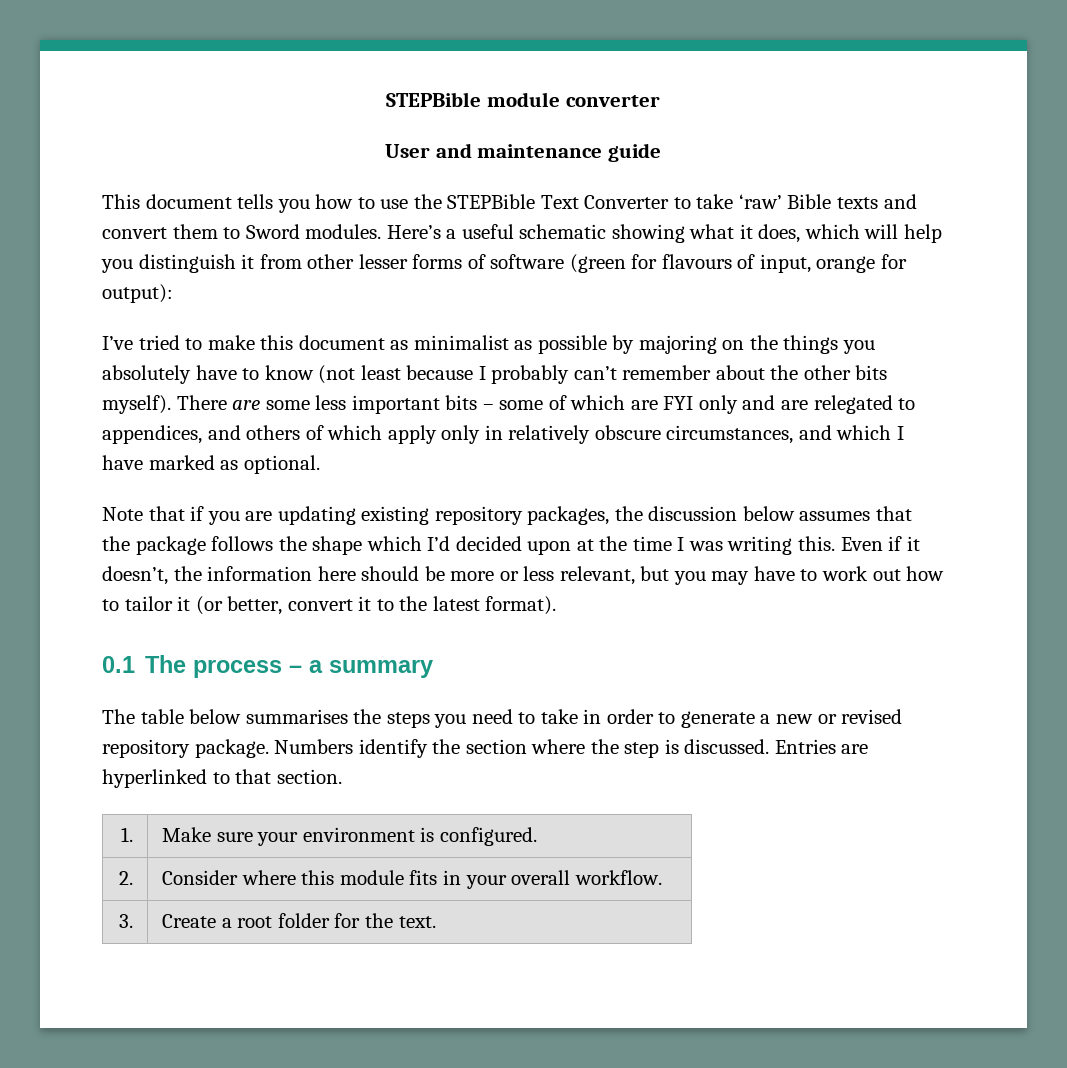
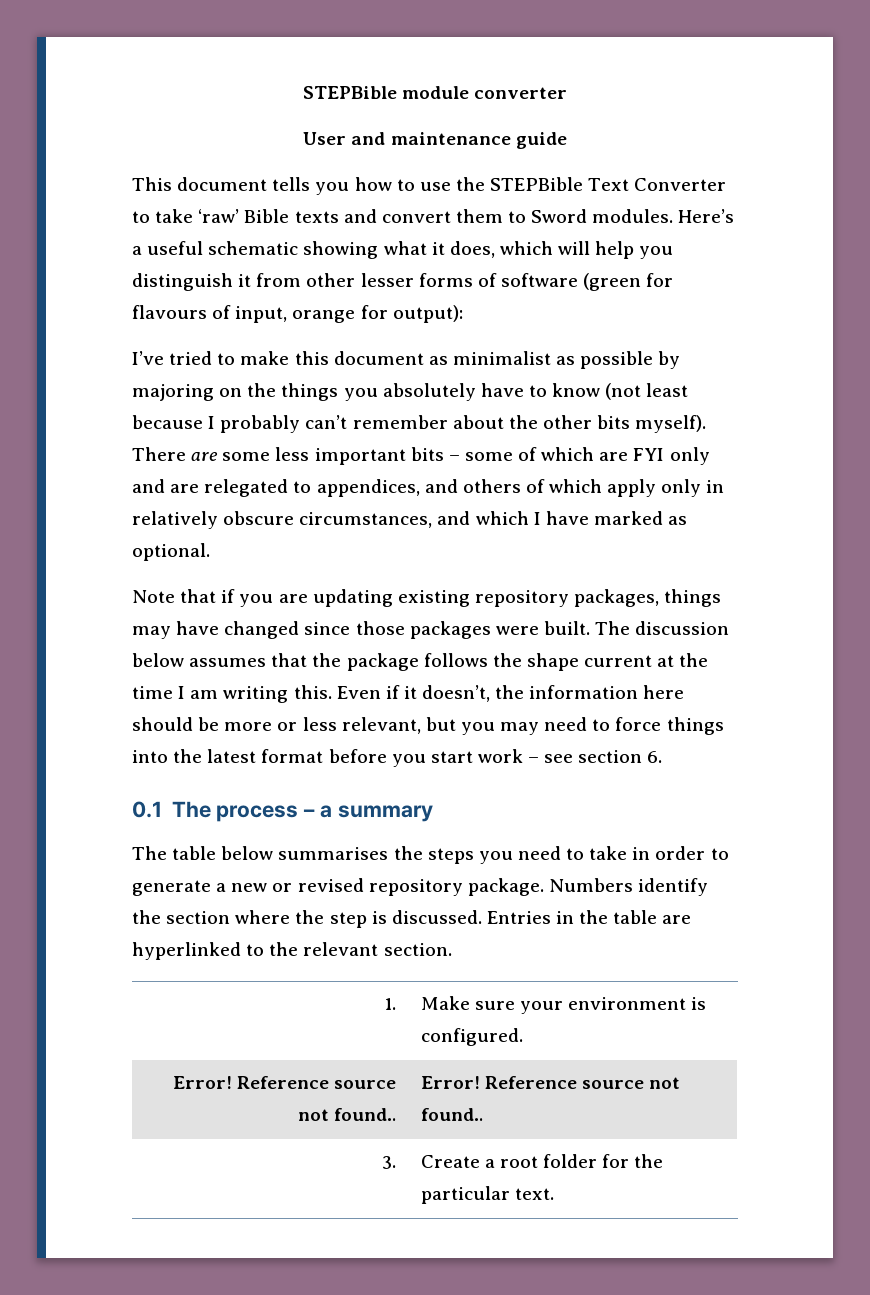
- Note that if you are updating existing repository packages, the discussion below assumes that the package follows the shape which I’d decided upon at the time I was writing this.
+ Note that if you are updating existing repository packages, things may have changed since those packages were built. The discussion below assumes that the package follows the shape current at the time I am writing this.
- Even if it doesn’t, the information here should be more or less relevant, but you may have to work out how to tailor it (or better, convert it to the latest format).
+ Even if it doesn’t, the information here should be more or less relevant, but you may need to force things into the latest format before you start work – see section 6.
- Entries are hyperlinked to that section.
+ Entries in the table are hyperlinked to the relevant section.
- 2. | Consider where this module fits in your overall workflow.
+ Error! Reference source not found.. | Error! Reference source not found..
- 3. | Create a root folder for the text.
+ 3. | Create a root folder for the particular text.

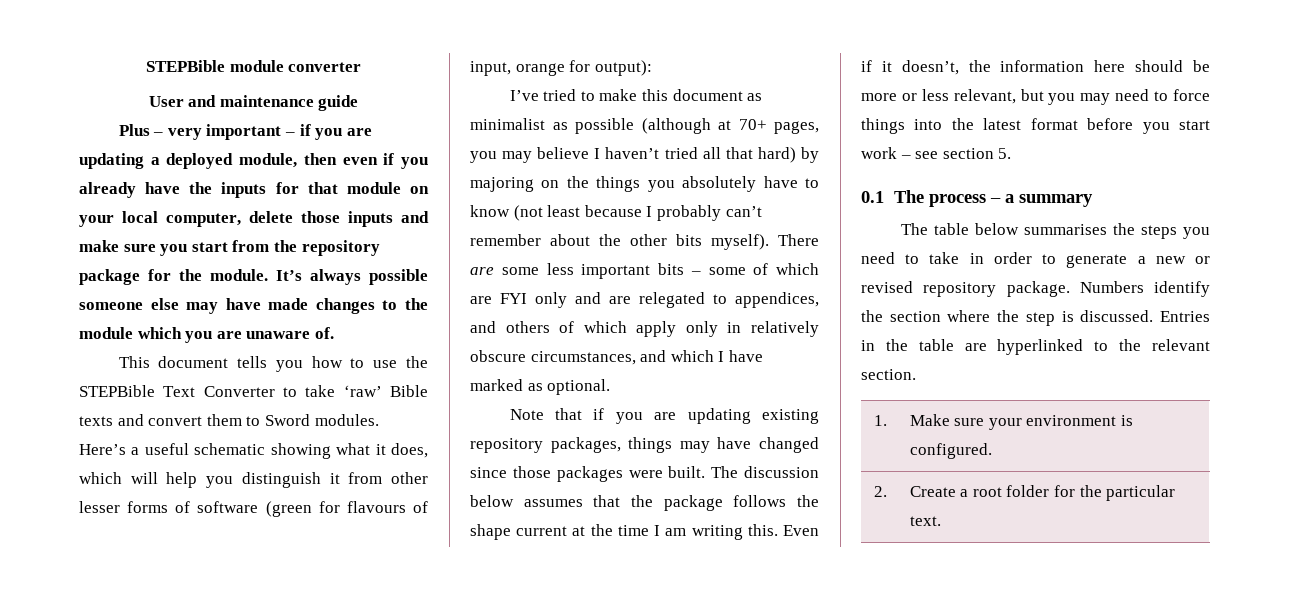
+ Plus – very important – if you are updating a deployed module, then even if you already have the inputs for that module on your local computer, delete those inputs and make sure you start from the repository package for the module. It’s always possible someone else may have made changes to the module which you are unaware of.
- I’ve tried to make this document as minimalist as possible by majoring on the things you absolutely have to know (not least because I probably can’t remember about the other bits myself).
+ I’ve tried to make this document as minimalist as possible (although at 70+ pages, you may believe I haven’t tried all that hard) by majoring on the things you absolutely have to know (not least because I probably can’t remember about the other bits myself).
- Even if it doesn’t, the information here should be more or less relevant, but you may need to force things into the latest format before you start work – see section 6.
+ Even if it doesn’t, the information here should be more or less relevant, but you may need to force things into the latest format before you start work – see section 5.
- Error! Reference source not found.. | Error! Reference source not found..
- 3. | Create a root folder for the particular text.
+ 2. | Create a root folder for the particular text.

